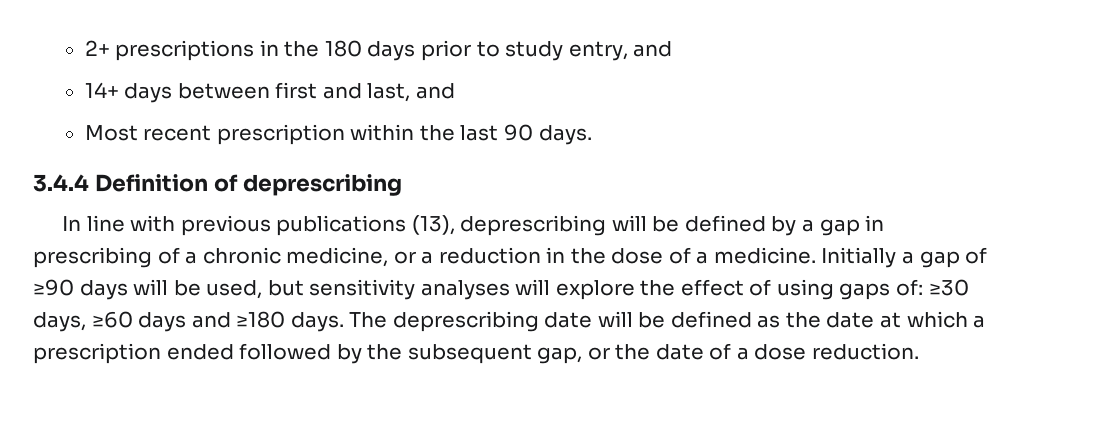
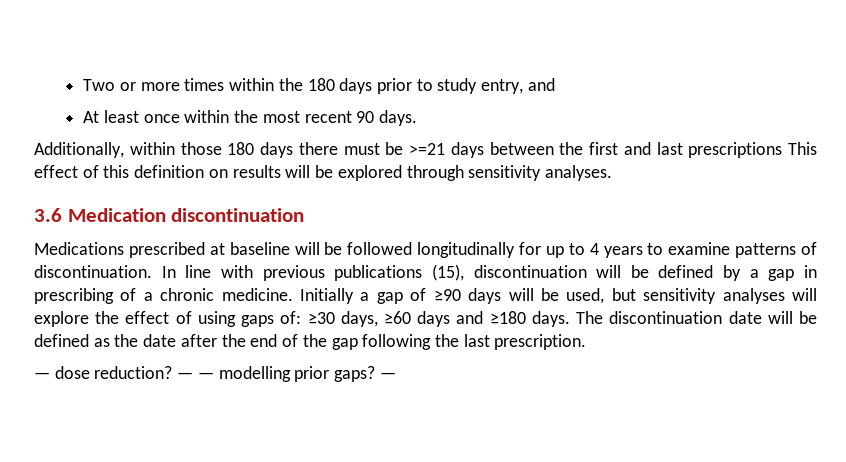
- 2+ prescriptions in the 180 days prior to study entry, and
+ Two or more times within the 180 days prior to study entry, and
- 14+ days between first and last, and
- Most recent prescription within the last 90 days.
- 3.4.4 Definition of deprescribing
- In line with previous publications (13), deprescribing will be defined by a gap in prescribing of a chronic medicine, or a reduction in the dose of a medicine.
+ At least once within the most recent 90 days.
+ Additionally, within those 180 days there must be >=21 days between the first and last prescriptions This effect of this definition on results will be explored through sensitivity analyses.
+ 3.6 Medication discontinuation
+ Medications prescribed at baseline will be followed longitudinally for up to 4 years to examine patterns of discontinuation. In line with previous publications (15), discontinuation will be defined by a gap in prescribing of a chronic medicine.
- The deprescribing date will be defined as the date at which a prescription ended followed by the subsequent gap, or the date of a dose reduction.
+ The discontinuation date will be defined as the date after the end of the gap following the last prescription.
+ — dose reduction? — — modelling prior gaps? —

